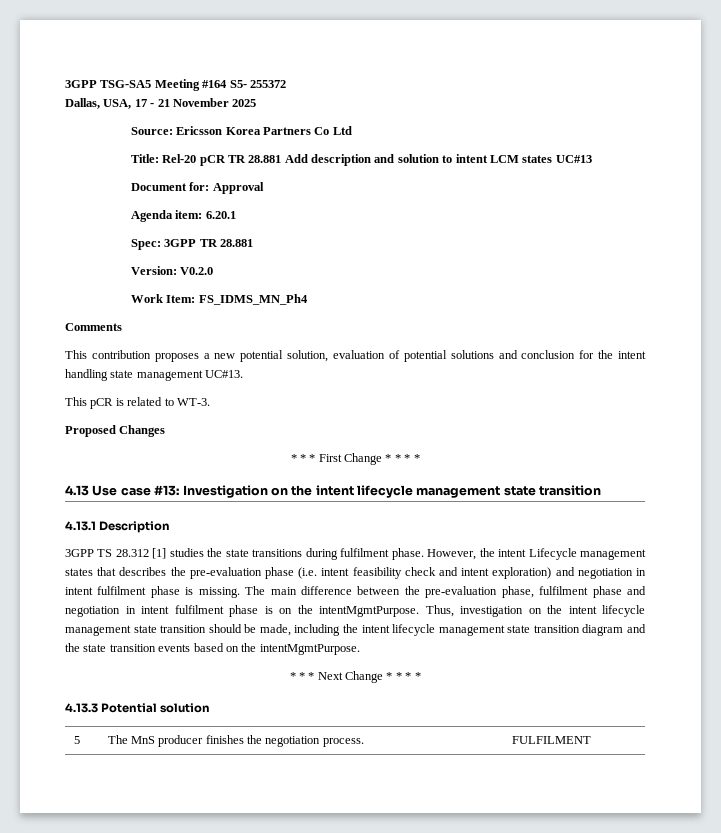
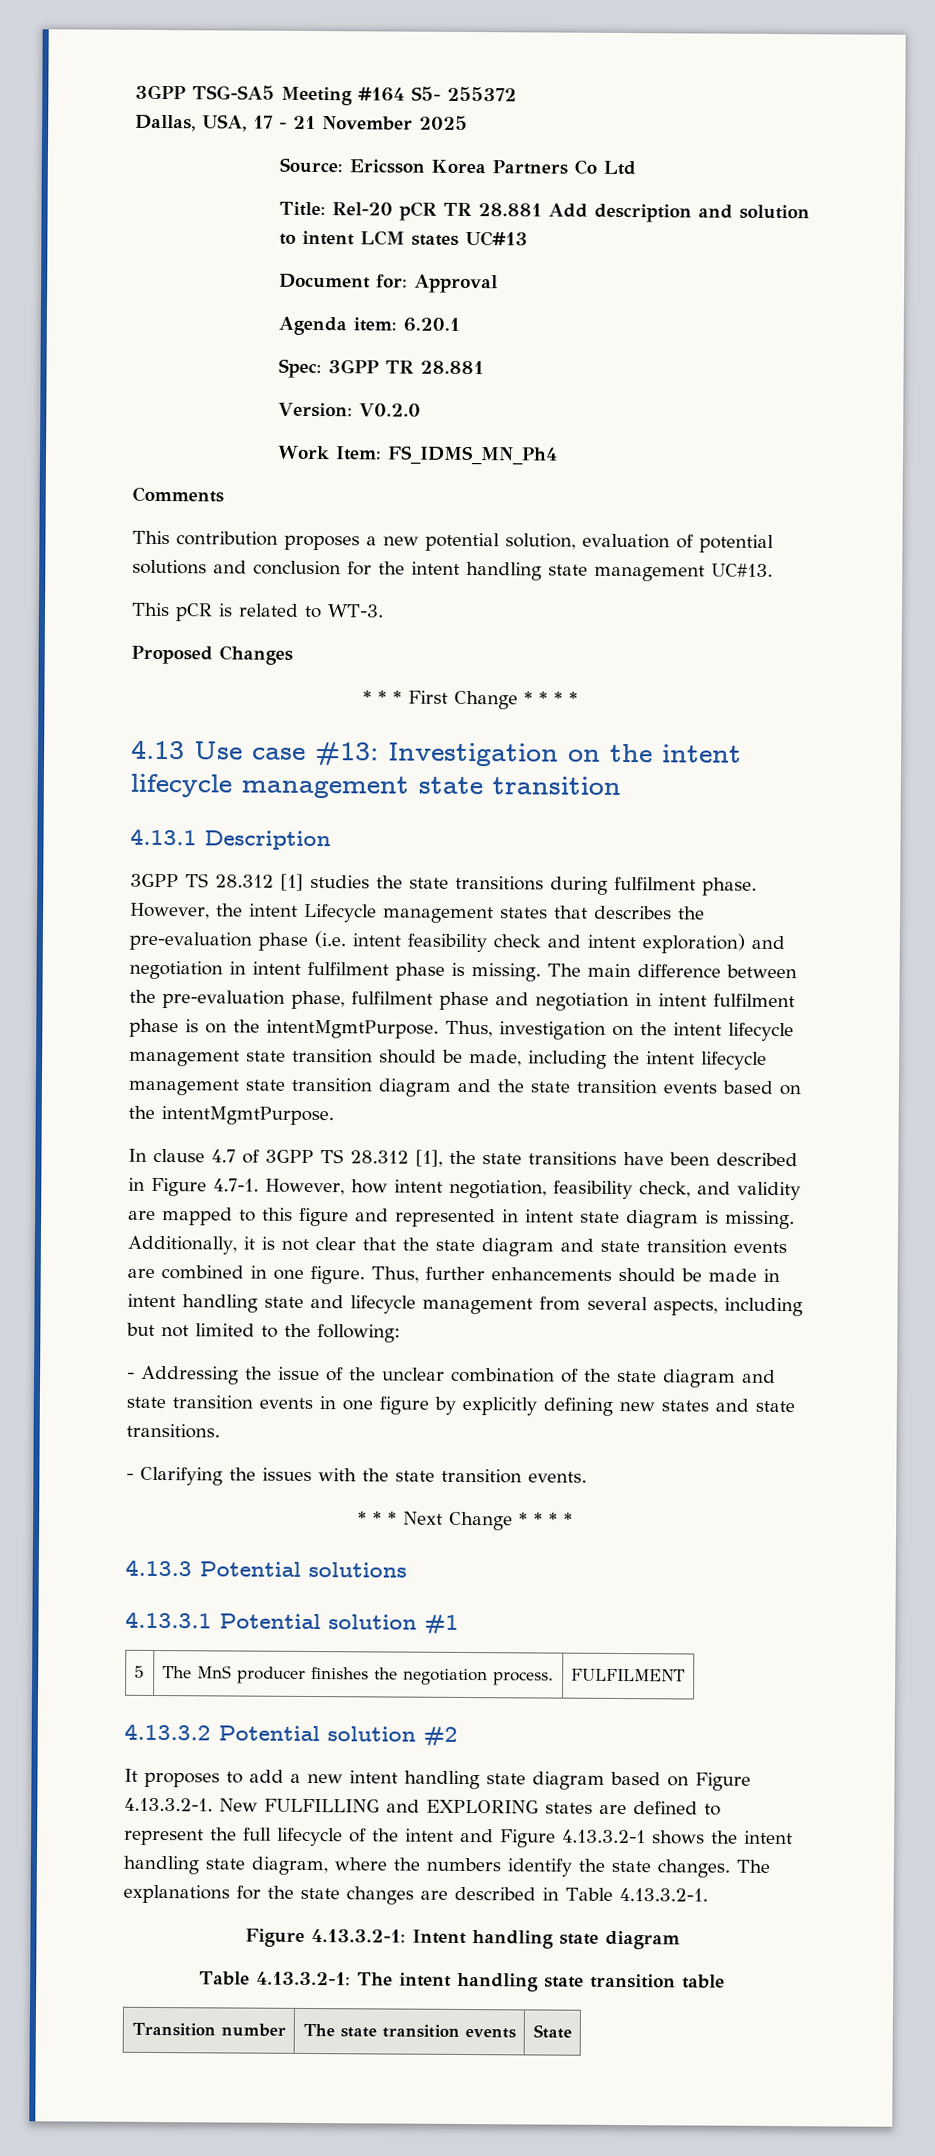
+ In clause 4.7 of 3GPP TS 28.312 [1], the state transitions have been described in Figure 4.7-1. However, how intent negotiation, feasibility check, and validity are mapped to this figure and represented in intent state diagram is missing. Additionally, it is not clear that the state diagram and state transition events are combined in one figure. Thus, further enhancements should be made in intent handling state and lifecycle management from several aspects, including but not limited to the following:
+ - Addressing the issue of the unclear combination of the state diagram and state transition events in one figure by explicitly defining new states and state transitions.
+ - Clarifying the issues with the state transition events.
- 4.13.3 Potential solution
+ 4.13.3 Potential solutions
+ 4.13.3.1 Potential solution #1
+ 4.13.3.2 Potential solution #2
+ It proposes to add a new intent handling state diagram based on Figure 4.13.3.2-1. New FULFILLING and EXPLORING states are defined to represent the full lifecycle of the intent and Figure 4.13.3.2-1 shows the intent handling state diagram, where the numbers identify the state changes. The explanations for the state changes are described in Table 4.13.3.2-1.
+ Figure 4.13.3.2-1: Intent handling state diagram
+ Table 4.13.3.2-1: The intent handling state transition table
+ Transition number | The state transition events | State

